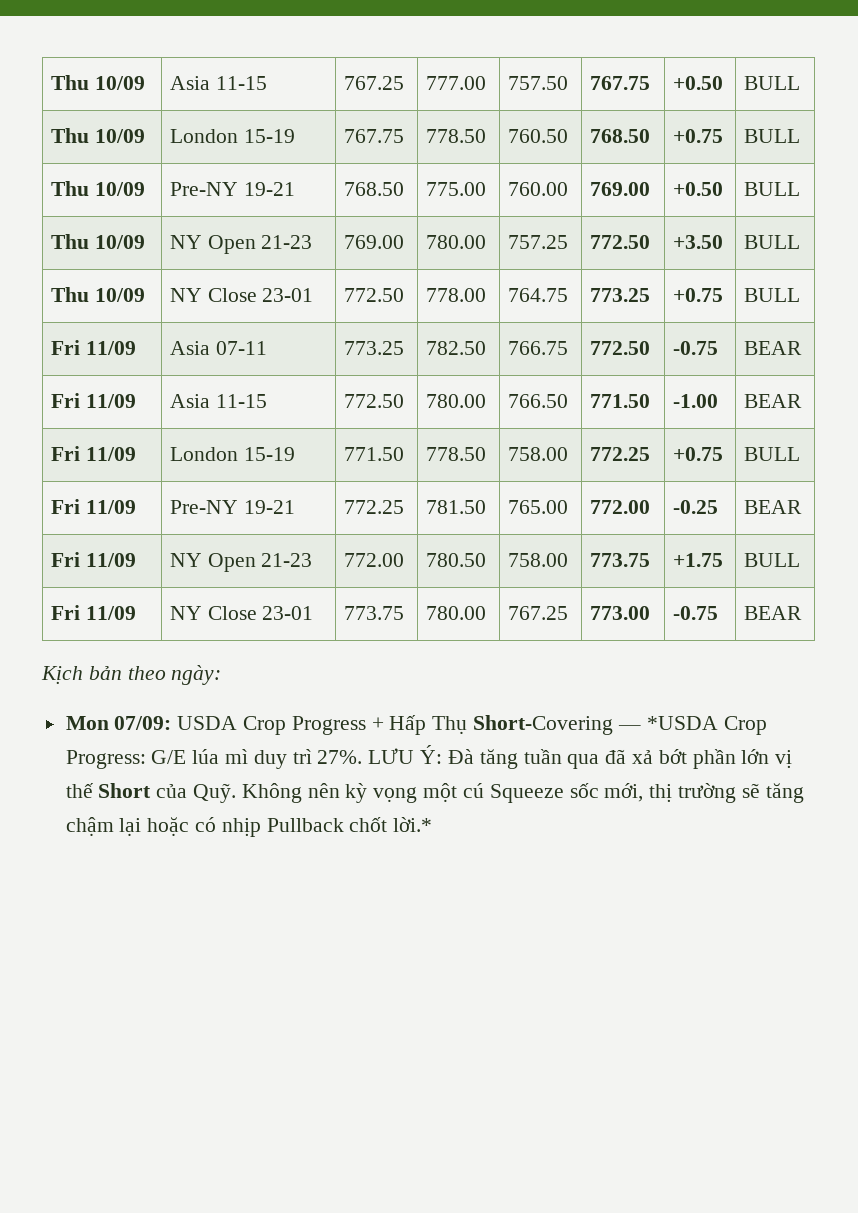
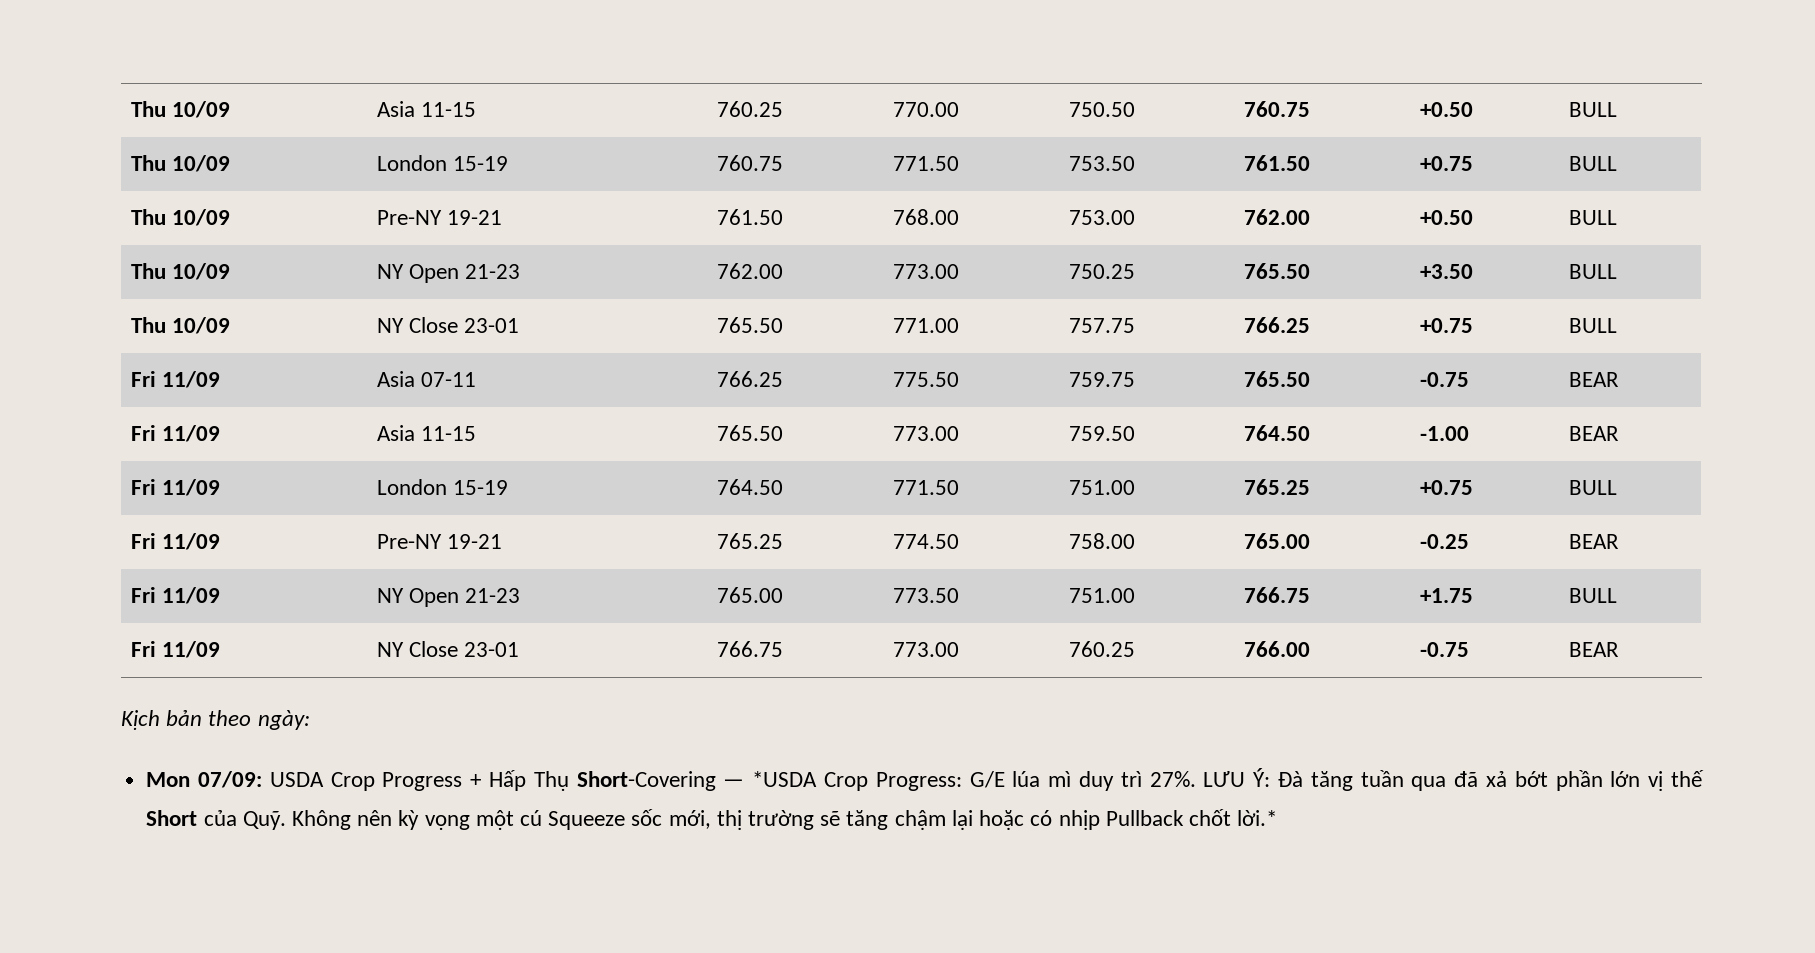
- Thu 10/09 | Asia 11-15 | 767.25 | 777.00 | 757.50 | 767.75 | +0.50 | BULL
+ Thu 10/09 | Asia 11-15 | 760.25 | 770.00 | 750.50 | 760.75 | +0.50 | BULL
- Thu 10/09 | London 15-19 | 767.75 | 778.50 | 760.50 | 768.50 | +0.75 | BULL
+ Thu 10/09 | London 15-19 | 760.75 | 771.50 | 753.50 | 761.50 | +0.75 | BULL
- Thu 10/09 | Pre-NY 19-21 | 768.50 | 775.00 | 760.00 | 769.00 | +0.50 | BULL
+ Thu 10/09 | Pre-NY 19-21 | 761.50 | 768.00 | 753.00 | 762.00 | +0.50 | BULL
- Thu 10/09 | NY Open 21-23 | 769.00 | 780.00 | 757.25 | 772.50 | +3.50 | BULL
+ Thu 10/09 | NY Open 21-23 | 762.00 | 773.00 | 750.25 | 765.50 | +3.50 | BULL
- Thu 10/09 | NY Close 23-01 | 772.50 | 778.00 | 764.75 | 773.25 | +0.75 | BULL
+ Thu 10/09 | NY Close 23-01 | 765.50 | 771.00 | 757.75 | 766.25 | +0.75 | BULL
- Fri 11/09 | Asia 07-11 | 773.25 | 782.50 | 766.75 | 772.50 | -0.75 | BEAR
+ Fri 11/09 | Asia 07-11 | 766.25 | 775.50 | 759.75 | 765.50 | -0.75 | BEAR
- Fri 11/09 | Asia 11-15 | 772.50 | 780.00 | 766.50 | 771.50 | -1.00 | BEAR
+ Fri 11/09 | Asia 11-15 | 765.50 | 773.00 | 759.50 | 764.50 | -1.00 | BEAR
- Fri 11/09 | London 15-19 | 771.50 | 778.50 | 758.00 | 772.25 | +0.75 | BULL
+ Fri 11/09 | London 15-19 | 764.50 | 771.50 | 751.00 | 765.25 | +0.75 | BULL
- Fri 11/09 | Pre-NY 19-21 | 772.25 | 781.50 | 765.00 | 772.00 | -0.25 | BEAR
+ Fri 11/09 | Pre-NY 19-21 | 765.25 | 774.50 | 758.00 | 765.00 | -0.25 | BEAR
- Fri 11/09 | NY Open 21-23 | 772.00 | 780.50 | 758.00 | 773.75 | +1.75 | BULL
+ Fri 11/09 | NY Open 21-23 | 765.00 | 773.50 | 751.00 | 766.75 | +1.75 | BULL
- Fri 11/09 | NY Close 23-01 | 773.75 | 780.00 | 767.25 | 773.00 | -0.75 | BEAR
+ Fri 11/09 | NY Close 23-01 | 766.75 | 773.00 | 760.25 | 766.00 | -0.75 | BEAR

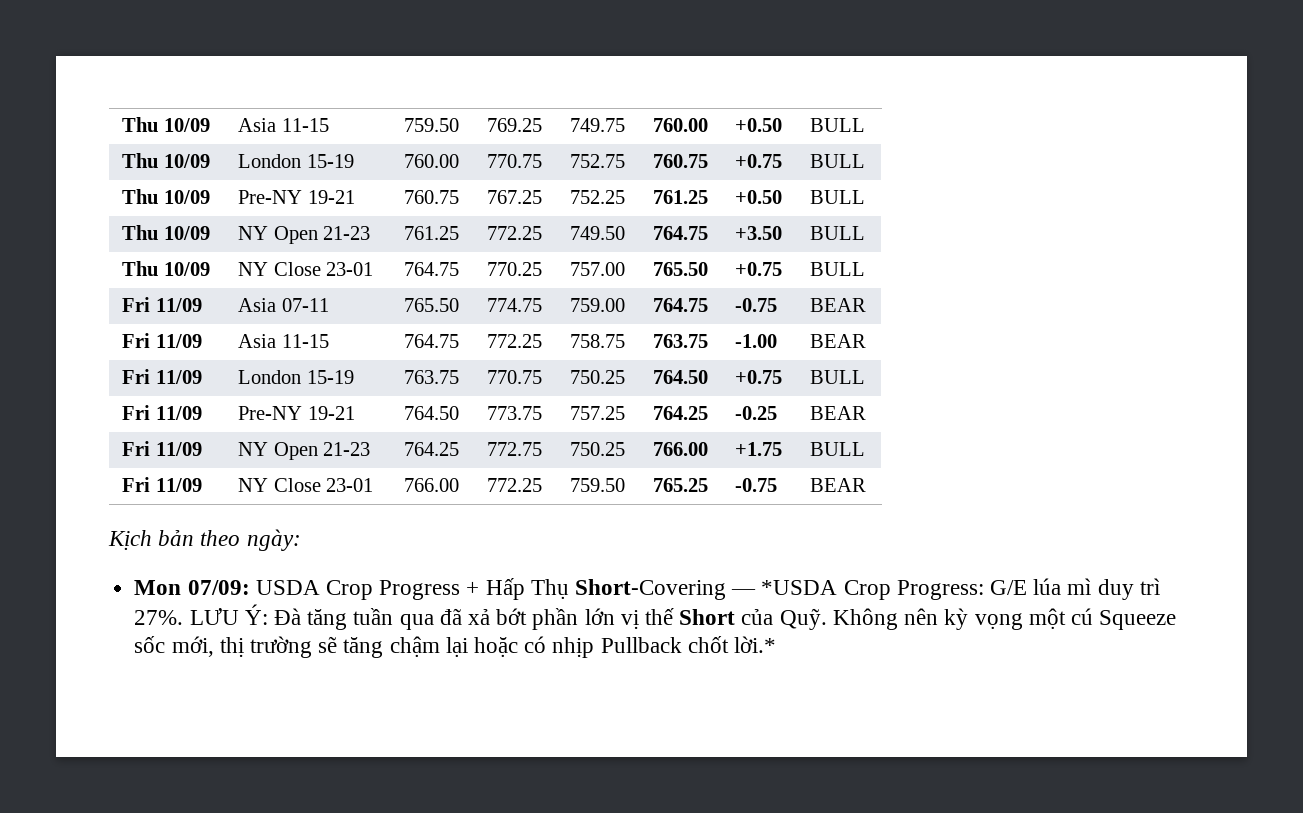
- Thu 10/09 | Asia 11-15 | 760.25 | 770.00 | 750.50 | 760.75 | +0.50 | BULL
+ Thu 10/09 | Asia 11-15 | 759.50 | 769.25 | 749.75 | 760.00 | +0.50 | BULL
- Thu 10/09 | London 15-19 | 760.75 | 771.50 | 753.50 | 761.50 | +0.75 | BULL
+ Thu 10/09 | London 15-19 | 760.00 | 770.75 | 752.75 | 760.75 | +0.75 | BULL
- Thu 10/09 | Pre-NY 19-21 | 761.50 | 768.00 | 753.00 | 762.00 | +0.50 | BULL
+ Thu 10/09 | Pre-NY 19-21 | 760.75 | 767.25 | 752.25 | 761.25 | +0.50 | BULL
- Thu 10/09 | NY Open 21-23 | 762.00 | 773.00 | 750.25 | 765.50 | +3.50 | BULL
+ Thu 10/09 | NY Open 21-23 | 761.25 | 772.25 | 749.50 | 764.75 | +3.50 | BULL
- Thu 10/09 | NY Close 23-01 | 765.50 | 771.00 | 757.75 | 766.25 | +0.75 | BULL
+ Thu 10/09 | NY Close 23-01 | 764.75 | 770.25 | 757.00 | 765.50 | +0.75 | BULL
- Fri 11/09 | Asia 07-11 | 766.25 | 775.50 | 759.75 | 765.50 | -0.75 | BEAR
+ Fri 11/09 | Asia 07-11 | 765.50 | 774.75 | 759.00 | 764.75 | -0.75 | BEAR
- Fri 11/09 | Asia 11-15 | 765.50 | 773.00 | 759.50 | 764.50 | -1.00 | BEAR
+ Fri 11/09 | Asia 11-15 | 764.75 | 772.25 | 758.75 | 763.75 | -1.00 | BEAR
- Fri 11/09 | London 15-19 | 764.50 | 771.50 | 751.00 | 765.25 | +0.75 | BULL
+ Fri 11/09 | London 15-19 | 763.75 | 770.75 | 750.25 | 764.50 | +0.75 | BULL
- Fri 11/09 | Pre-NY 19-21 | 765.25 | 774.50 | 758.00 | 765.00 | -0.25 | BEAR
+ Fri 11/09 | Pre-NY 19-21 | 764.50 | 773.75 | 757.25 | 764.25 | -0.25 | BEAR
- Fri 11/09 | NY Open 21-23 | 765.00 | 773.50 | 751.00 | 766.75 | +1.75 | BULL
+ Fri 11/09 | NY Open 21-23 | 764.25 | 772.75 | 750.25 | 766.00 | +1.75 | BULL
- Fri 11/09 | NY Close 23-01 | 766.75 | 773.00 | 760.25 | 766.00 | -0.75 | BEAR
+ Fri 11/09 | NY Close 23-01 | 766.00 | 772.25 | 759.50 | 765.25 | -0.75 | BEAR

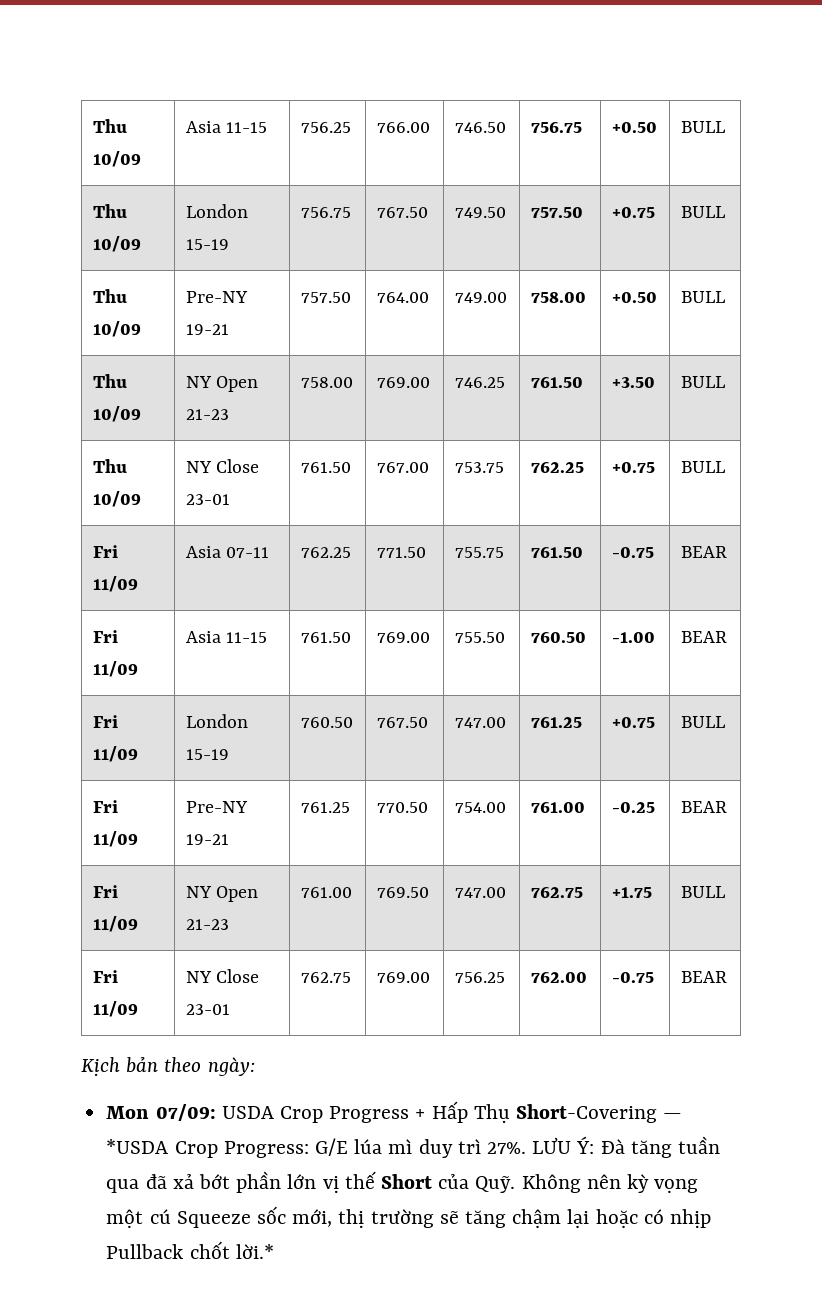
- Thu 10/09 | Asia 11-15 | 759.50 | 769.25 | 749.75 | 760.00 | +0.50 | BULL
+ Thu 10/09 | Asia 11-15 | 756.25 | 766.00 | 746.50 | 756.75 | +0.50 | BULL
- Thu 10/09 | London 15-19 | 760.00 | 770.75 | 752.75 | 760.75 | +0.75 | BULL
+ Thu 10/09 | London 15-19 | 756.75 | 767.50 | 749.50 | 757.50 | +0.75 | BULL
- Thu 10/09 | Pre-NY 19-21 | 760.75 | 767.25 | 752.25 | 761.25 | +0.50 | BULL
+ Thu 10/09 | Pre-NY 19-21 | 757.50 | 764.00 | 749.00 | 758.00 | +0.50 | BULL
- Thu 10/09 | NY Open 21-23 | 761.25 | 772.25 | 749.50 | 764.75 | +3.50 | BULL
+ Thu 10/09 | NY Open 21-23 | 758.00 | 769.00 | 746.25 | 761.50 | +3.50 | BULL
- Thu 10/09 | NY Close 23-01 | 764.75 | 770.25 | 757.00 | 765.50 | +0.75 | BULL
+ Thu 10/09 | NY Close 23-01 | 761.50 | 767.00 | 753.75 | 762.25 | +0.75 | BULL
- Fri 11/09 | Asia 07-11 | 765.50 | 774.75 | 759.00 | 764.75 | -0.75 | BEAR
+ Fri 11/09 | Asia 07-11 | 762.25 | 771.50 | 755.75 | 761.50 | -0.75 | BEAR
- Fri 11/09 | Asia 11-15 | 764.75 | 772.25 | 758.75 | 763.75 | -1.00 | BEAR
+ Fri 11/09 | Asia 11-15 | 761.50 | 769.00 | 755.50 | 760.50 | -1.00 | BEAR
- Fri 11/09 | London 15-19 | 763.75 | 770.75 | 750.25 | 764.50 | +0.75 | BULL
+ Fri 11/09 | London 15-19 | 760.50 | 767.50 | 747.00 | 761.25 | +0.75 | BULL
- Fri 11/09 | Pre-NY 19-21 | 764.50 | 773.75 | 757.25 | 764.25 | -0.25 | BEAR
+ Fri 11/09 | Pre-NY 19-21 | 761.25 | 770.50 | 754.00 | 761.00 | -0.25 | BEAR
- Fri 11/09 | NY Open 21-23 | 764.25 | 772.75 | 750.25 | 766.00 | +1.75 | BULL
+ Fri 11/09 | NY Open 21-23 | 761.00 | 769.50 | 747.00 | 762.75 | +1.75 | BULL
- Fri 11/09 | NY Close 23-01 | 766.00 | 772.25 | 759.50 | 765.25 | -0.75 | BEAR
+ Fri 11/09 | NY Close 23-01 | 762.75 | 769.00 | 756.25 | 762.00 | -0.75 | BEAR

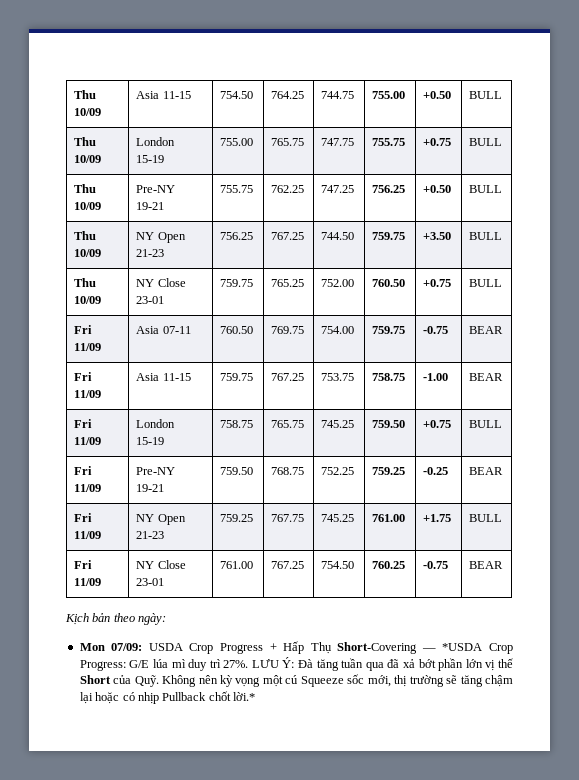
- Thu 10/09 | Asia 11-15 | 756.25 | 766.00 | 746.50 | 756.75 | +0.50 | BULL
+ Thu 10/09 | Asia 11-15 | 754.50 | 764.25 | 744.75 | 755.00 | +0.50 | BULL
- Thu 10/09 | London 15-19 | 756.75 | 767.50 | 749.50 | 757.50 | +0.75 | BULL
+ Thu 10/09 | London 15-19 | 755.00 | 765.75 | 747.75 | 755.75 | +0.75 | BULL
- Thu 10/09 | Pre-NY 19-21 | 757.50 | 764.00 | 749.00 | 758.00 | +0.50 | BULL
+ Thu 10/09 | Pre-NY 19-21 | 755.75 | 762.25 | 747.25 | 756.25 | +0.50 | BULL
- Thu 10/09 | NY Open 21-23 | 758.00 | 769.00 | 746.25 | 761.50 | +3.50 | BULL
+ Thu 10/09 | NY Open 21-23 | 756.25 | 767.25 | 744.50 | 759.75 | +3.50 | BULL
- Thu 10/09 | NY Close 23-01 | 761.50 | 767.00 | 753.75 | 762.25 | +0.75 | BULL
+ Thu 10/09 | NY Close 23-01 | 759.75 | 765.25 | 752.00 | 760.50 | +0.75 | BULL
- Fri 11/09 | Asia 07-11 | 762.25 | 771.50 | 755.75 | 761.50 | -0.75 | BEAR
+ Fri 11/09 | Asia 07-11 | 760.50 | 769.75 | 754.00 | 759.75 | -0.75 | BEAR
- Fri 11/09 | Asia 11-15 | 761.50 | 769.00 | 755.50 | 760.50 | -1.00 | BEAR
+ Fri 11/09 | Asia 11-15 | 759.75 | 767.25 | 753.75 | 758.75 | -1.00 | BEAR
- Fri 11/09 | London 15-19 | 760.50 | 767.50 | 747.00 | 761.25 | +0.75 | BULL
+ Fri 11/09 | London 15-19 | 758.75 | 765.75 | 745.25 | 759.50 | +0.75 | BULL
- Fri 11/09 | Pre-NY 19-21 | 761.25 | 770.50 | 754.00 | 761.00 | -0.25 | BEAR
+ Fri 11/09 | Pre-NY 19-21 | 759.50 | 768.75 | 752.25 | 759.25 | -0.25 | BEAR
- Fri 11/09 | NY Open 21-23 | 761.00 | 769.50 | 747.00 | 762.75 | +1.75 | BULL
+ Fri 11/09 | NY Open 21-23 | 759.25 | 767.75 | 745.25 | 761.00 | +1.75 | BULL
- Fri 11/09 | NY Close 23-01 | 762.75 | 769.00 | 756.25 | 762.00 | -0.75 | BEAR
+ Fri 11/09 | NY Close 23-01 | 761.00 | 767.25 | 754.50 | 760.25 | -0.75 | BEAR

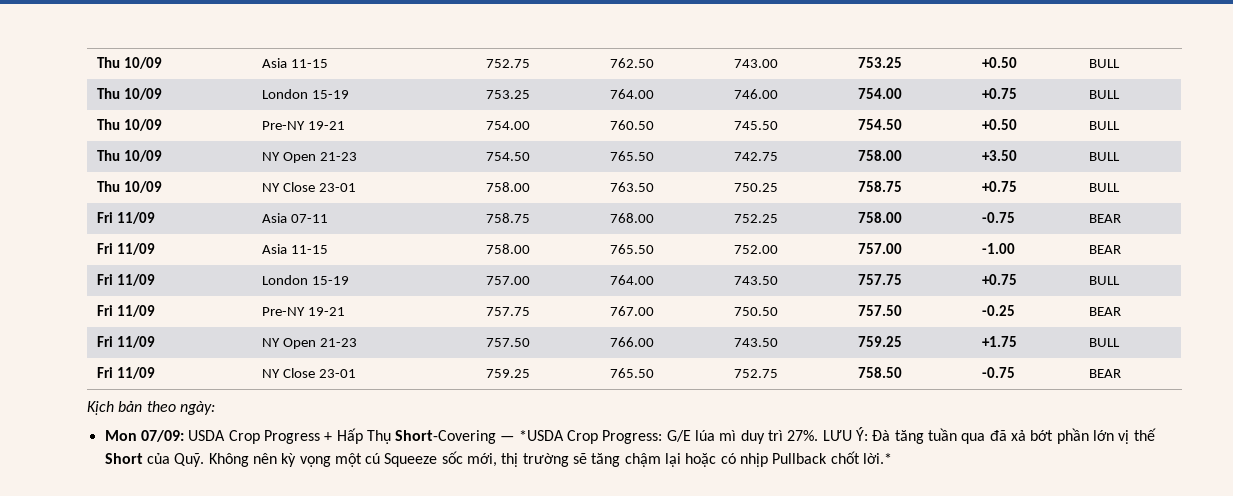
- Thu 10/09 | Asia 11-15 | 754.50 | 764.25 | 744.75 | 755.00 | +0.50 | BULL
+ Thu 10/09 | Asia 11-15 | 752.75 | 762.50 | 743.00 | 753.25 | +0.50 | BULL
- Thu 10/09 | London 15-19 | 755.00 | 765.75 | 747.75 | 755.75 | +0.75 | BULL
+ Thu 10/09 | London 15-19 | 753.25 | 764.00 | 746.00 | 754.00 | +0.75 | BULL
- Thu 10/09 | Pre-NY 19-21 | 755.75 | 762.25 | 747.25 | 756.25 | +0.50 | BULL
+ Thu 10/09 | Pre-NY 19-21 | 754.00 | 760.50 | 745.50 | 754.50 | +0.50 | BULL
- Thu 10/09 | NY Open 21-23 | 756.25 | 767.25 | 744.50 | 759.75 | +3.50 | BULL
+ Thu 10/09 | NY Open 21-23 | 754.50 | 765.50 | 742.75 | 758.00 | +3.50 | BULL
- Thu 10/09 | NY Close 23-01 | 759.75 | 765.25 | 752.00 | 760.50 | +0.75 | BULL
+ Thu 10/09 | NY Close 23-01 | 758.00 | 763.50 | 750.25 | 758.75 | +0.75 | BULL
- Fri 11/09 | Asia 07-11 | 760.50 | 769.75 | 754.00 | 759.75 | -0.75 | BEAR
+ Fri 11/09 | Asia 07-11 | 758.75 | 768.00 | 752.25 | 758.00 | -0.75 | BEAR
- Fri 11/09 | Asia 11-15 | 759.75 | 767.25 | 753.75 | 758.75 | -1.00 | BEAR
+ Fri 11/09 | Asia 11-15 | 758.00 | 765.50 | 752.00 | 757.00 | -1.00 | BEAR
- Fri 11/09 | London 15-19 | 758.75 | 765.75 | 745.25 | 759.50 | +0.75 | BULL
+ Fri 11/09 | London 15-19 | 757.00 | 764.00 | 743.50 | 757.75 | +0.75 | BULL
- Fri 11/09 | Pre-NY 19-21 | 759.50 | 768.75 | 752.25 | 759.25 | -0.25 | BEAR
+ Fri 11/09 | Pre-NY 19-21 | 757.75 | 767.00 | 750.50 | 757.50 | -0.25 | BEAR
- Fri 11/09 | NY Open 21-23 | 759.25 | 767.75 | 745.25 | 761.00 | +1.75 | BULL
+ Fri 11/09 | NY Open 21-23 | 757.50 | 766.00 | 743.50 | 759.25 | +1.75 | BULL
- Fri 11/09 | NY Close 23-01 | 761.00 | 767.25 | 754.50 | 760.25 | -0.75 | BEAR
+ Fri 11/09 | NY Close 23-01 | 759.25 | 765.50 | 752.75 | 758.50 | -0.75 | BEAR

